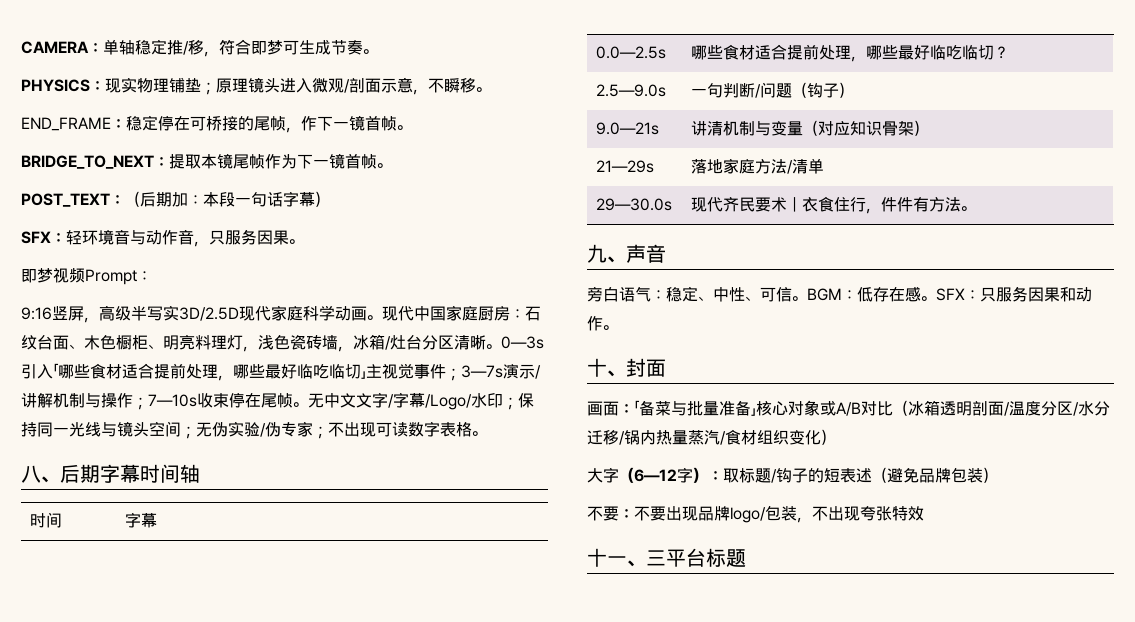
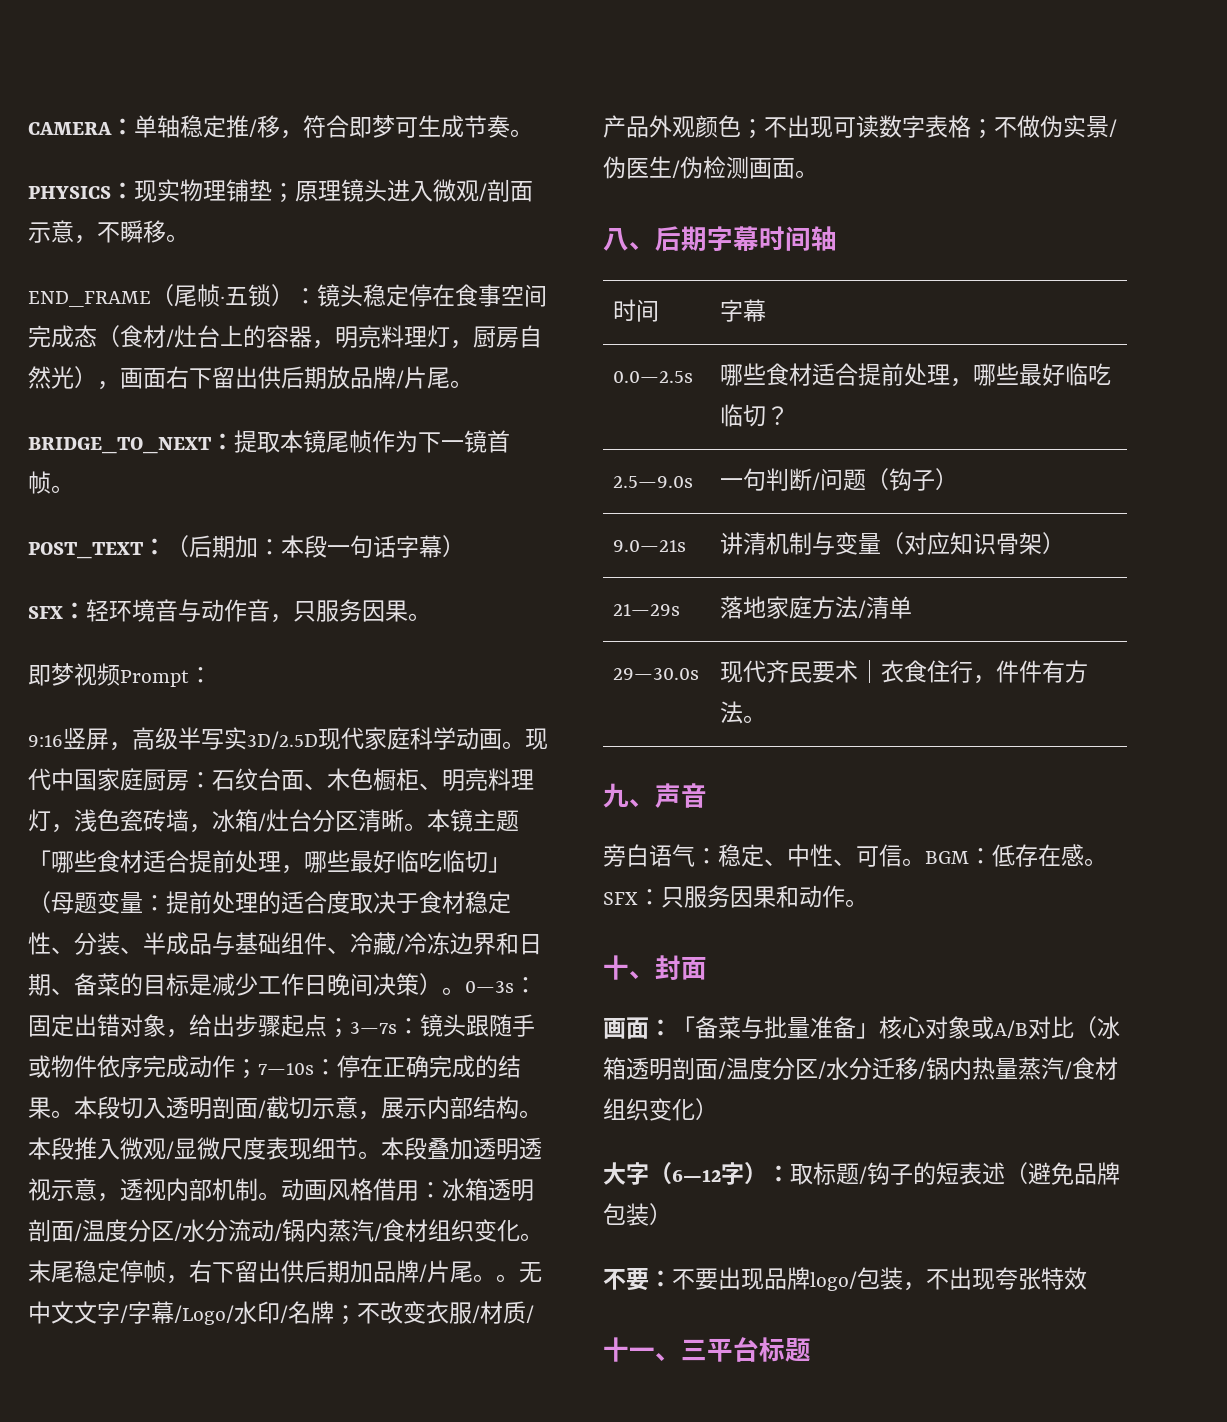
- END_FRAME：稳定停在可桥接的尾帧，作下一镜首帧。
+ END_FRAME（尾帧·五锁）：镜头稳定停在食事空间完成态（食材/灶台上的容器，明亮料理灯，厨房自然光），画面右下留出供后期放品牌/片尾。
- 0—3s引入「哪些食材适合提前处理，哪些最好临吃临切」主视觉事件；3—7s演示/讲解机制与操作；7—10s收束停在尾帧。
+ 本镜主题「哪些食材适合提前处理，哪些最好临吃临切」（母题变量：提前处理的适合度取决于食材稳定性、分装、半成品与基础组件、冷藏/冷冻边界和日期、备菜的目标是减少工作日晚间决策）。0—3s：固定出错对象，给出步骤起点；3—7s：镜头跟随手或物件依序完成动作；7—10s：停在正确完成的结果。本段切入透明剖面/截切示意，展示内部结构。本段推入微观/显微尺度表现细节。本段叠加透明透视示意，透视内部机制。动画风格借用：冰箱透明剖面/温度分区/水分流动/锅内蒸汽/食材组织变化。末尾稳定停帧，右下留出供后期加品牌/片尾。。
- 无中文文字/字幕/Logo/水印；保持同一光线与镜头空间；无伪实验/伪专家；不出现可读数字表格。
+ 无中文文字/字幕/Logo/水印/名牌；不改变衣服/材质/产品外观颜色；不出现可读数字表格；不做伪实景/伪医生/伪检测画面。

